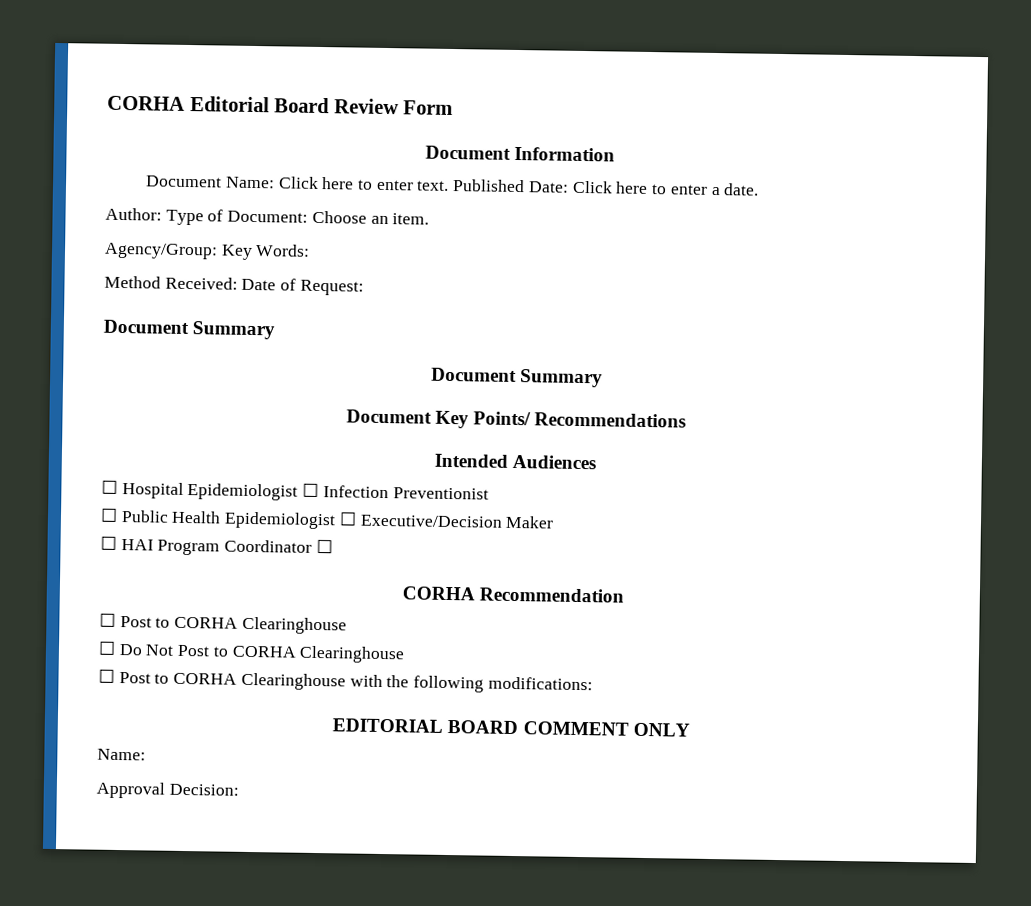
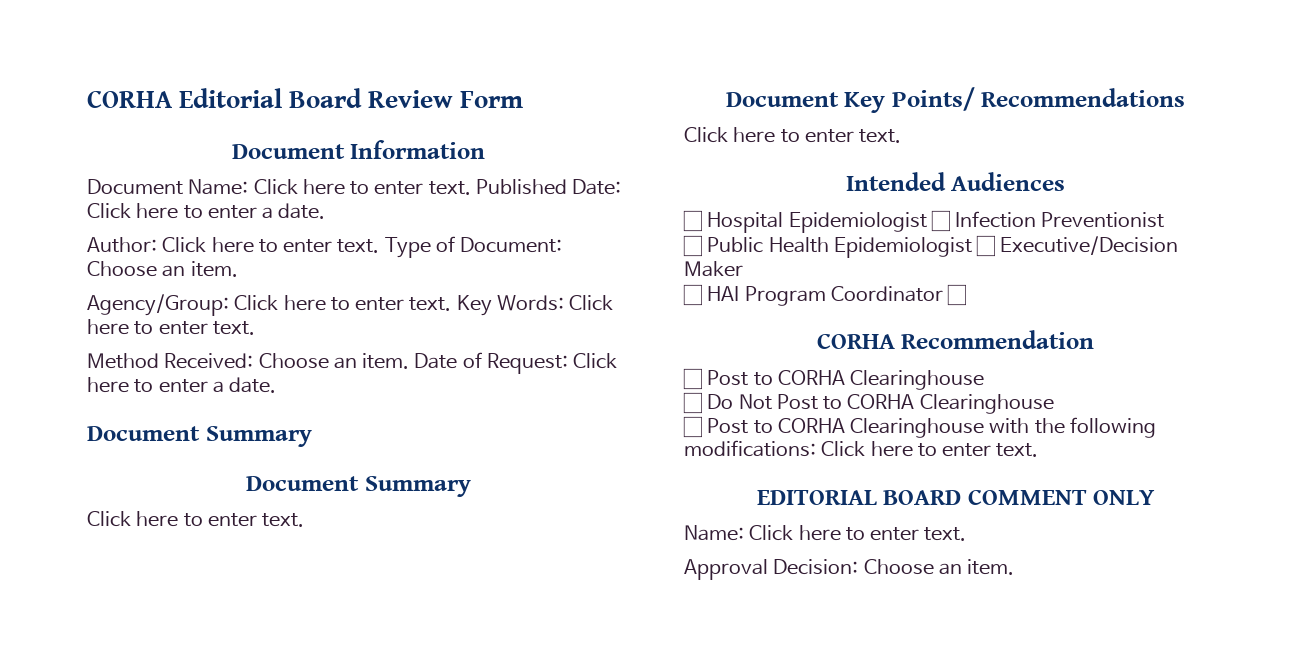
- Author: Type of Document: Choose an item.
+ Author: Click here to enter text. Type of Document: Choose an item.
- Agency/Group: Key Words:
+ Agency/Group: Click here to enter text. Key Words: Click here to enter text.
- Method Received: Date of Request:
+ Method Received: Choose an item. Date of Request: Click here to enter a date.
  Document Summary
  Document Summary
+ Click here to enter text.
  Document Key Points/ Recommendations
+ Click here to enter text.
- ☐ Post to CORHA Clearinghouse with the following modifications:
+ ☐ Post to CORHA Clearinghouse with the following modifications: Click here to enter text.
  EDITORIAL BOARD COMMENT ONLY
- Name:
+ Name: Click here to enter text.
- Approval Decision:
+ Approval Decision: Choose an item.

